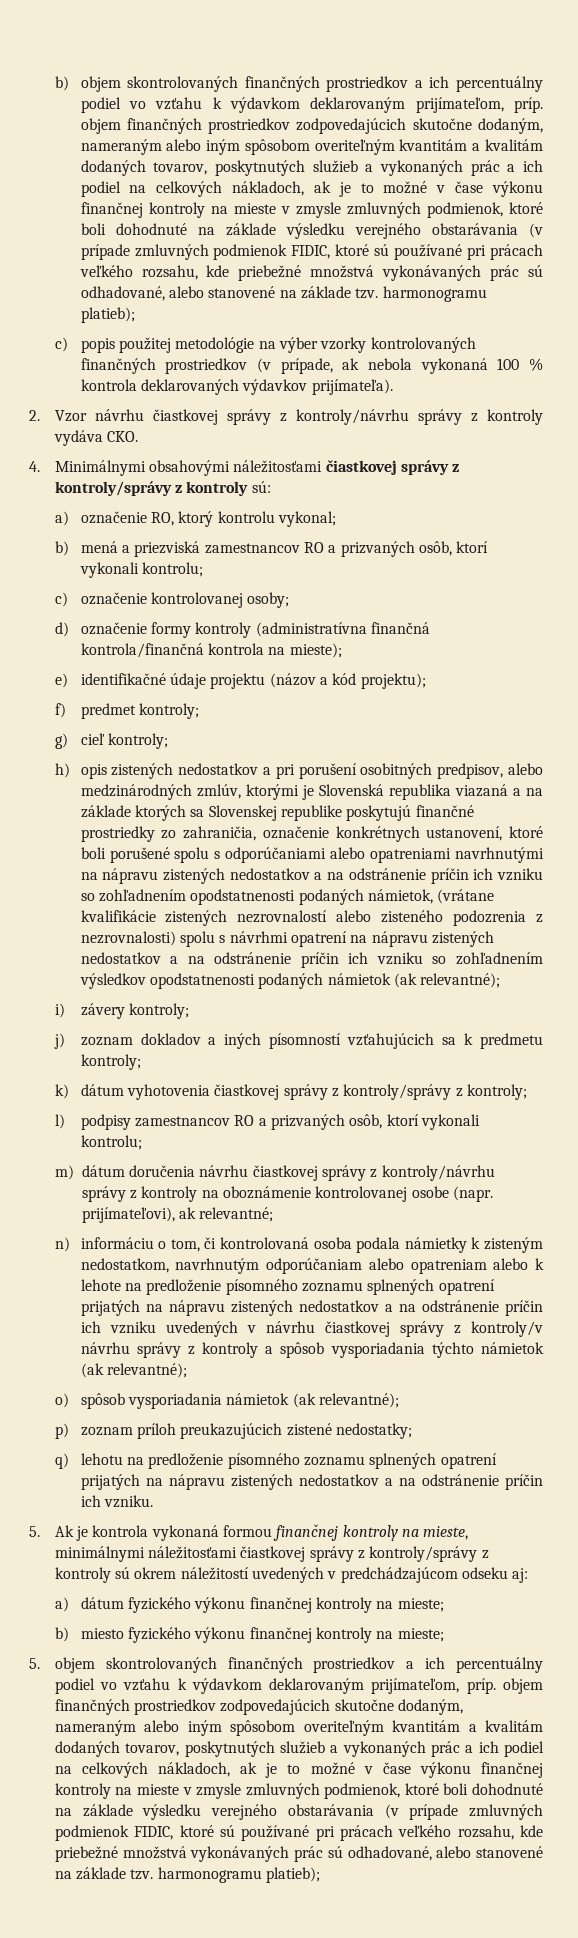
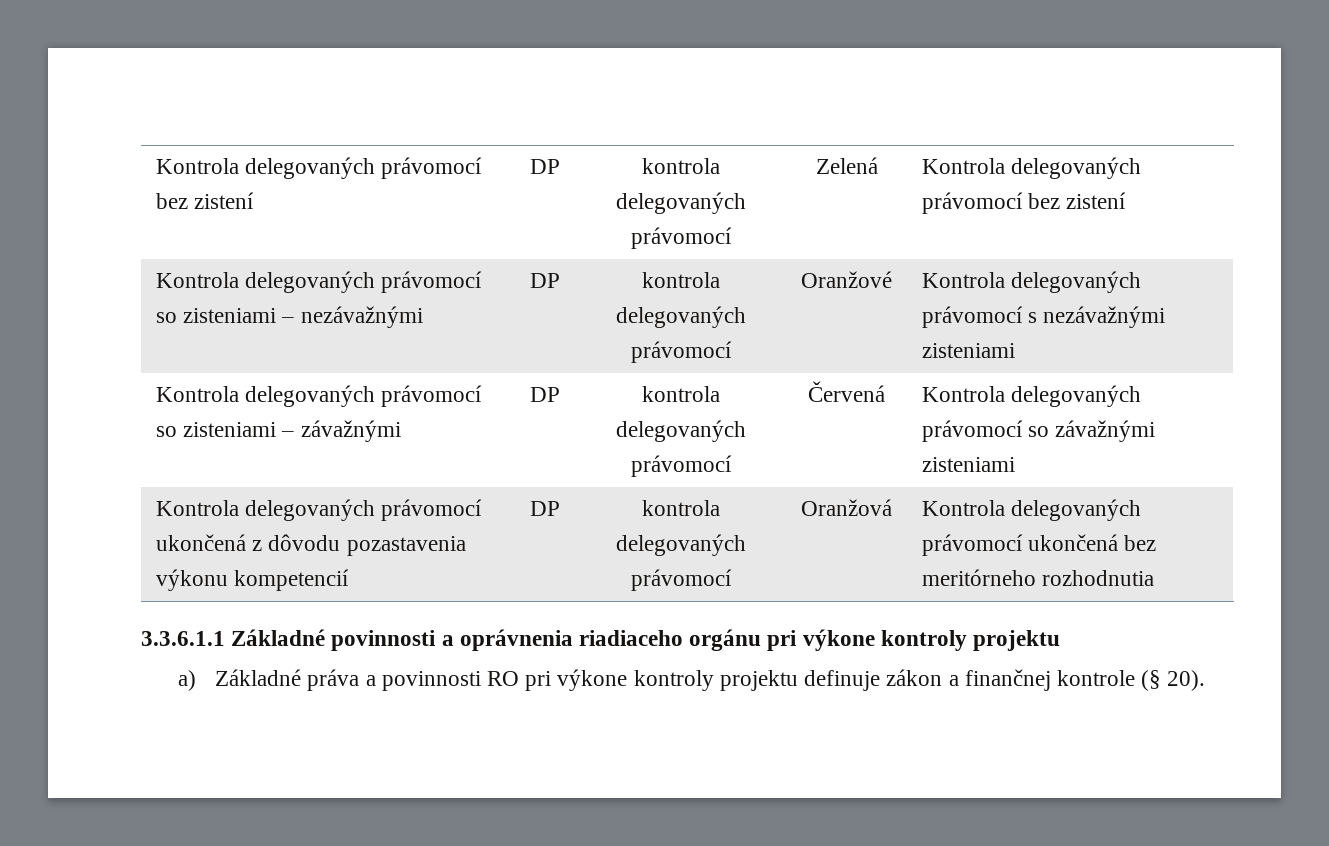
- b) objem skontrolovaných finančných prostriedkov a ich percentuálny podiel vo vzťahu k výdavkom deklarovaným prijímateľom, príp. objem finančných prostriedkov zodpovedajúcich skutočne dodaným, nameraným alebo iným spôsobom overiteľným kvantitám a kvalitám dodaných tovarov, poskytnutých služieb a vykonaných prác a ich podiel na celkových nákladoch, ak je to možné v čase výkonu finančnej kontroly na mieste v zmysle zmluvných podmienok, ktoré boli dohodnuté na základe výsledku verejného obstarávania (v prípade zmluvných podmienok FIDIC, ktoré sú používané pri prácach veľkého rozsahu, kde priebežné množstvá vykonávaných prác sú odhadované, alebo stanovené na základe tzv. harmonogramu platieb);
- c) popis použitej metodológie na výber vzorky kontrolovaných finančných prostriedkov (v prípade, ak nebola vykonaná 100 % kontrola deklarovaných výdavkov prijímateľa).
- 2. Vzor návrhu čiastkovej správy z kontroly/návrhu správy z kontroly vydáva CKO.
- 4. Minimálnymi obsahovými náležitosťami čiastkovej správy z kontroly/správy z kontroly sú:
- a) označenie RO, ktorý kontrolu vykonal;
- b) mená a priezviská zamestnancov RO a prizvaných osôb, ktorí vykonali kontrolu;
- c) označenie kontrolovanej osoby;
- d) označenie formy kontroly (administratívna finančná kontrola/finančná kontrola na mieste);
- e) identifikačné údaje projektu (názov a kód projektu);
- f) predmet kontroly;
- g) cieľ kontroly;
- h) opis zistených nedostatkov a pri porušení osobitných predpisov, alebo medzinárodných zmlúv, ktorými je Slovenská republika viazaná a na základe ktorých sa Slovenskej republike poskytujú finančné prostriedky zo zahraničia, označenie konkrétnych ustanovení, ktoré boli porušené spolu s odporúčaniami alebo opatreniami navrhnutými na nápravu zistených nedostatkov a na odstránenie príčin ich vzniku so zohľadnením opodstatnenosti podaných námietok, (vrátane kvalifikácie zistených nezrovnalostí alebo zisteného podozrenia z nezrovnalosti) spolu s návrhmi opatrení na nápravu zistených nedostatkov a na odstránenie príčin ich vzniku so zohľadnením výsledkov opodstatnenosti podaných námietok (ak relevantné);
- i) závery kontroly;
- j) zoznam dokladov a iných písomností vzťahujúcich sa k predmetu kontroly;
- k) dátum vyhotovenia čiastkovej správy z kontroly/správy z kontroly;
- l) podpisy zamestnancov RO a prizvaných osôb, ktorí vykonali kontrolu;
- m) dátum doručenia návrhu čiastkovej správy z kontroly/návrhu správy z kontroly na oboznámenie kontrolovanej osobe (napr. prijímateľovi), ak relevantné;
- n) informáciu o tom, či kontrolovaná osoba podala námietky k zisteným nedostatkom, navrhnutým odporúčaniam alebo opatreniam alebo k lehote na predloženie písomného zoznamu splnených opatrení prijatých na nápravu zistených nedostatkov a na odstránenie príčin ich vzniku uvedených v návrhu čiastkovej správy z kontroly/v návrhu správy z kontroly a spôsob vysporiadania týchto námietok (ak relevantné);
- o) spôsob vysporiadania námietok (ak relevantné);
- p) zoznam príloh preukazujúcich zistené nedostatky;
- q) lehotu na predloženie písomného zoznamu splnených opatrení prijatých na nápravu zistených nedostatkov a na odstránenie príčin ich vzniku.
- 5. Ak je kontrola vykonaná formou finančnej kontroly na mieste, minimálnymi náležitosťami čiastkovej správy z kontroly/správy z kontroly sú okrem náležitostí uvedených v predchádzajúcom odseku aj:
- a) dátum fyzického výkonu finančnej kontroly na mieste;
- b) miesto fyzického výkonu finančnej kontroly na mieste;
- 5. objem skontrolovaných finančných prostriedkov a ich percentuálny podiel vo vzťahu k výdavkom deklarovaným prijímateľom, príp. objem finančných prostriedkov zodpovedajúcich skutočne dodaným, nameraným alebo iným spôsobom overiteľným kvantitám a kvalitám dodaných tovarov, poskytnutých služieb a vykonaných prác a ich podiel na celkových nákladoch, ak je to možné v čase výkonu finančnej kontroly na mieste v zmysle zmluvných podmienok, ktoré boli dohodnuté na základe výsledku verejného obstarávania (v prípade zmluvných podmienok FIDIC, ktoré sú používané pri prácach veľkého rozsahu, kde priebežné množstvá vykonávaných prác sú odhadované, alebo stanovené na základe tzv. harmonogramu platieb);
+ Kontrola delegovaných právomocí bez zistení | DP | kontrola delegovaných právomocí | Zelená | Kontrola delegovaných právomocí bez zistení
+ Kontrola delegovaných právomocí so zisteniami – nezávažnými | DP | kontrola delegovaných právomocí | Oranžové | Kontrola delegovaných právomocí s nezávažnými zisteniami
+ Kontrola delegovaných právomocí so zisteniami – závažnými | DP | kontrola delegovaných právomocí | Červená | Kontrola delegovaných právomocí so závažnými zisteniami
+ Kontrola delegovaných právomocí ukončená z dôvodu pozastavenia výkonu kompetencií | DP | kontrola delegovaných právomocí | Oranžová | Kontrola delegovaných právomocí ukončená bez meritórneho rozhodnutia
+ 3.3.6.1.1 Základné povinnosti a oprávnenia riadiaceho orgánu pri výkone kontroly projektu
+ a) Základné práva a povinnosti RO pri výkone kontroly projektu definuje zákon a finančnej kontrole (§ 20).

